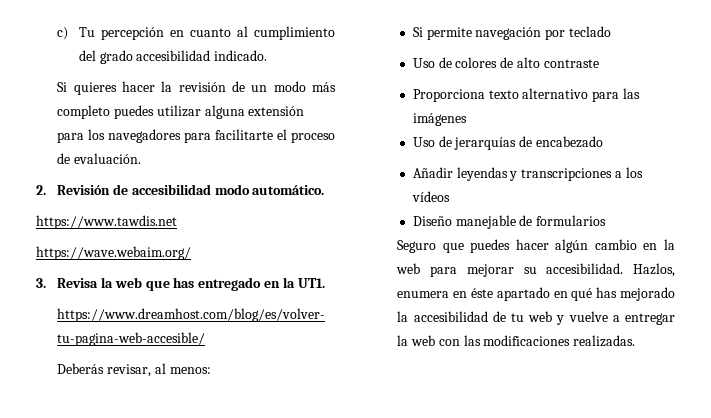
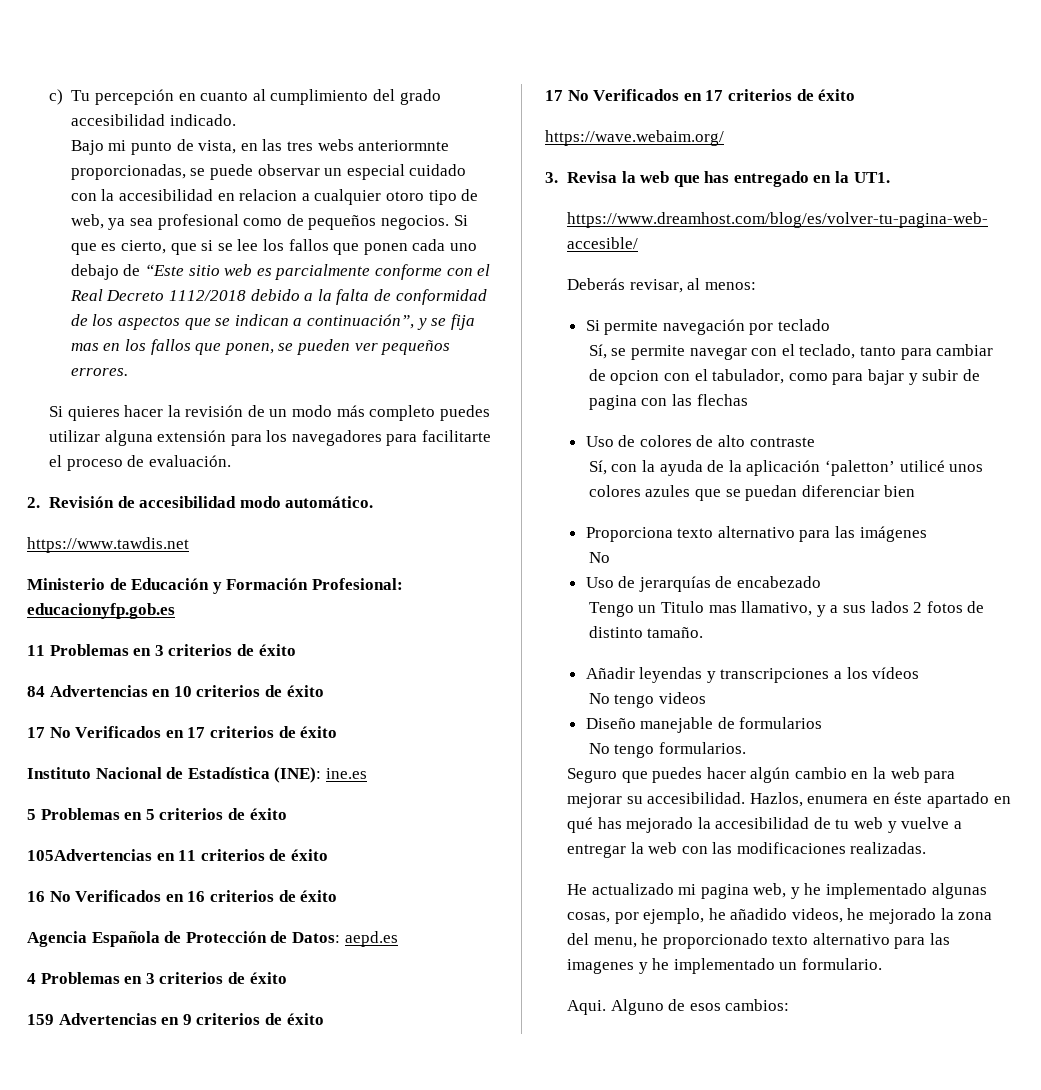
+ Bajo mi punto de vista, en las tres webs anteriormnte proporcionadas, se puede observar un especial cuidado con la accesibilidad en relacion a cualquier otoro tipo de web, ya sea profesional como de pequeños negocios. Si que es cierto, que si se lee los fallos que ponen cada uno debajo de “Este sitio web es parcialmente conforme con el Real Decreto 1112/2018 debido a la falta de conformidad de los aspectos que se indican a continuación”, y se fija mas en los fallos que ponen, se pueden ver pequeños errores.
+ Ministerio de Educación y Formación Profesional: educacionyfp.gob.es
+ 11 Problemas en 3 criterios de éxito
+ 84 Advertencias en 10 criterios de éxito
+ 17 No Verificados en 17 criterios de éxito
+ Instituto Nacional de Estadística (INE): ine.es
+ 5 Problemas en 5 criterios de éxito
+ 105Advertencias en 11 criterios de éxito
+ 16 No Verificados en 16 criterios de éxito
+ Agencia Española de Protección de Datos: aepd.es
+ 4 Problemas en 3 criterios de éxito
+ 159 Advertencias en 9 criterios de éxito
+ 17 No Verificados en 17 criterios de éxito
+ Sí, se permite navegar con el teclado, tanto para cambiar de opcion con el tabulador, como para bajar y subir de pagina con las flechas
+ Sí, con la ayuda de la aplicación ‘paletton’ utilicé unos colores azules que se puedan diferenciar bien
  Proporciona texto alternativo para las imágenes
+ No
+ Tengo un Titulo mas llamativo, y a sus lados 2 fotos de distinto tamaño.
+ No tengo videos
+ No tengo formularios.
+ He actualizado mi pagina web, y he implementado algunas cosas, por ejemplo, he añadido videos, he mejorado la zona del menu, he proporcionado texto alternativo para las imagenes y he implementado un formulario.
+ Aqui. Alguno de esos cambios:

